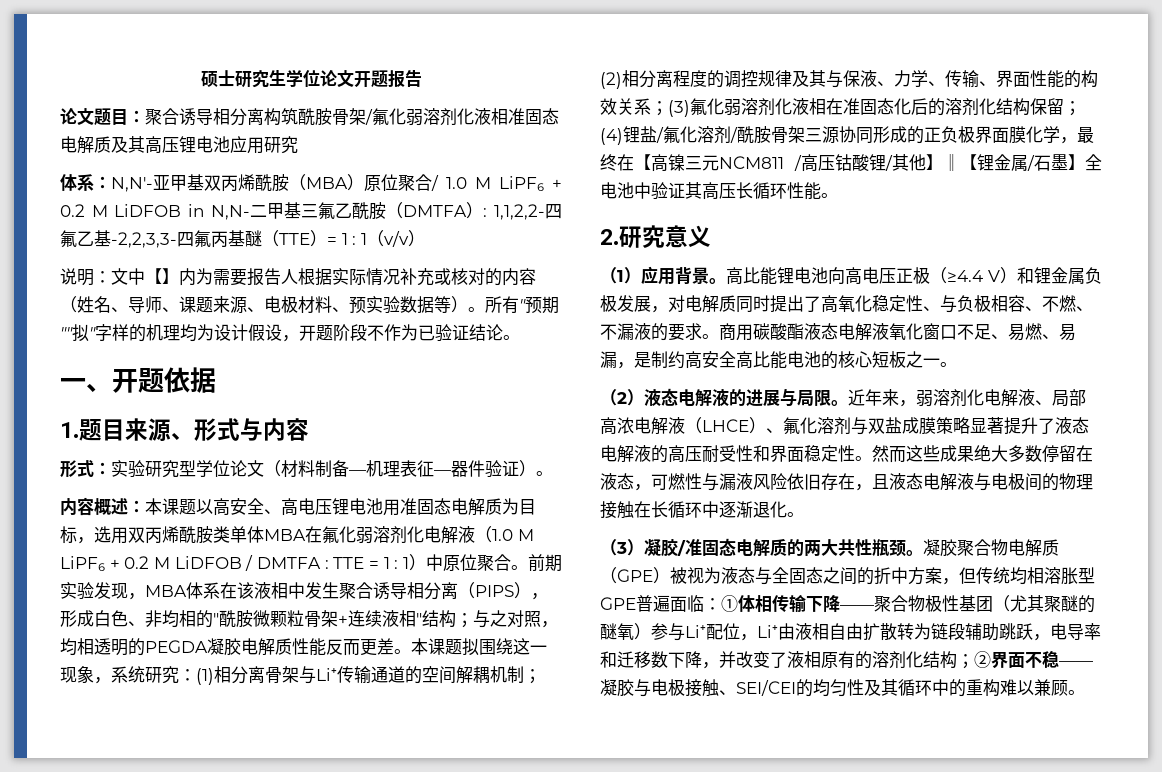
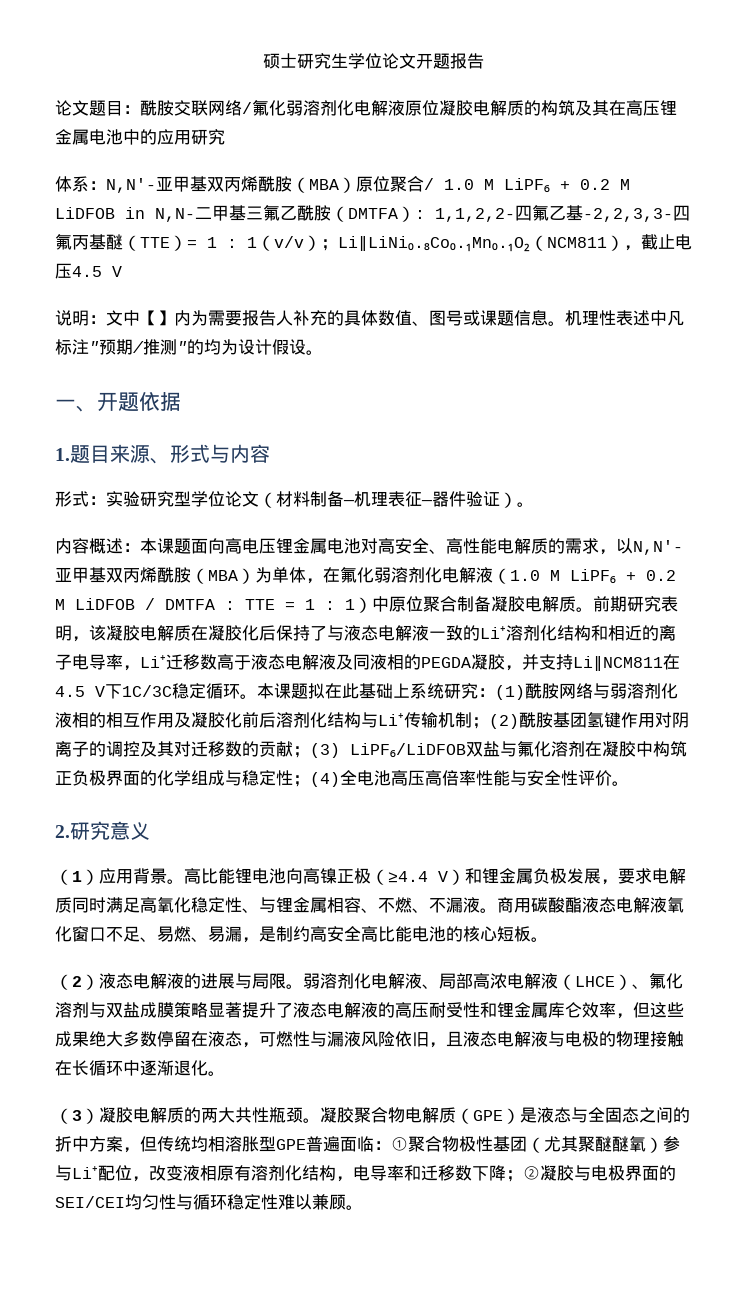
- 论文题目：聚合诱导相分离构筑酰胺骨架/氟化弱溶剂化液相准固态电解质及其高压锂电池应用研究
+ 论文题目：酰胺交联网络/氟化弱溶剂化电解液原位凝胶电解质的构筑及其在高压锂金属电池中的应用研究
- 体系：N,N'-亚甲基双丙烯酰胺（MBA）原位聚合/ 1.0 M LiPF₆ + 0.2 M LiDFOB in N,N-二甲基三氟乙酰胺（DMTFA）: 1,1,2,2-四氟乙基-2,2,3,3-四氟丙基醚（TTE）= 1 : 1（v/v）
+ 体系：N,N'-亚甲基双丙烯酰胺（MBA）原位聚合/ 1.0 M LiPF₆ + 0.2 M LiDFOB in N,N-二甲基三氟乙酰胺（DMTFA）: 1,1,2,2-四氟乙基-2,2,3,3-四氟丙基醚（TTE）= 1 : 1（v/v）；Li‖LiNi₀.₈Co₀.₁Mn₀.₁O₂（NCM811），截止电压4.5 V
- 说明：文中【】内为需要报告人根据实际情况补充或核对的内容（姓名、导师、课题来源、电极材料、预实验数据等）。所有"预期""拟"字样的机理均为设计假设，开题阶段不作为已验证结论。
+ 说明：文中【】内为需要报告人补充的具体数值、图号或课题信息。机理性表述中凡标注"预期/推测"的均为设计假设。
- 内容概述：本课题以高安全、高电压锂电池用准固态电解质为目标，选用双丙烯酰胺类单体MBA在氟化弱溶剂化电解液（1.0 M LiPF₆ + 0.2 M LiDFOB / DMTFA : TTE = 1 : 1）中原位聚合。前期实验发现，MBA体系在该液相中发生聚合诱导相分离（PIPS），形成白色、非均相的"酰胺微颗粒骨架+连续液相"结构；与之对照，均相透明的PEGDA凝胶电解质性能反而更差。本课题拟围绕这一现象，系统研究：(1)相分离骨架与Li⁺传输通道的空间解耦机制；(2)相分离程度的调控规律及其与保液、力学、传输、界面性能的构效关系；(3)氟化弱溶剂化液相在准固态化后的溶剂化结构保留；(4)锂盐/氟化溶剂/酰胺骨架三源协同形成的正负极界面膜化学，最终在【高镍三元NCM811 /高压钴酸锂/其他】‖【锂金属/石墨】全电池中验证其高压长循环性能。
+ 内容概述：本课题面向高电压锂金属电池对高安全、高性能电解质的需求，以N,N'-亚甲基双丙烯酰胺（MBA）为单体，在氟化弱溶剂化电解液（1.0 M LiPF₆ + 0.2 M LiDFOB / DMTFA : TTE = 1 : 1）中原位聚合制备凝胶电解质。前期研究表明，该凝胶电解质在凝胶化后保持了与液态电解液一致的Li⁺溶剂化结构和相近的离子电导率，Li⁺迁移数高于液态电解液及同液相的PEGDA凝胶，并支持Li‖NCM811在4.5 V下1C/3C稳定循环。本课题拟在此基础上系统研究：(1)酰胺网络与弱溶剂化液相的相互作用及凝胶化前后溶剂化结构与Li⁺传输机制；(2)酰胺基团氢键作用对阴离子的调控及其对迁移数的贡献；(3) LiPF₆/LiDFOB双盐与氟化溶剂在凝胶中构筑正负极界面的化学组成与稳定性；(4)全电池高压高倍率性能与安全性评价。
- 高比能锂电池向高电压正极（≥4.4 V）和锂金属负极发展，对电解质同时提出了高氧化稳定性、与负极相容、不燃、不漏液的要求。
+ 高比能锂电池向高镍正极（≥4.4 V）和锂金属负极发展，要求电解质同时满足高氧化稳定性、与锂金属相容、不燃、不漏液。
- 商用碳酸酯液态电解液氧化窗口不足、易燃、易漏，是制约高安全高比能电池的核心短板之一。
+ 商用碳酸酯液态电解液氧化窗口不足、易燃、易漏，是制约高安全高比能电池的核心短板。
- 近年来，弱溶剂化电解液、局部高浓电解液（LHCE）、氟化溶剂与双盐成膜策略显著提升了液态电解液的高压耐受性和界面稳定性。然而这些成果绝大多数停留在液态，可燃性与漏液风险依旧存在，且液态电解液与电极间的物理接触在长循环中逐渐退化。
+ 弱溶剂化电解液、局部高浓电解液（LHCE）、氟化溶剂与双盐成膜策略显著提升了液态电解液的高压耐受性和锂金属库仑效率，但这些成果绝大多数停留在液态，可燃性与漏液风险依旧，且液态电解液与电极的物理接触在长循环中逐渐退化。
- （3）凝胶/准固态电解质的两大共性瓶颈。
+ （3）凝胶电解质的两大共性瓶颈。
- 凝胶聚合物电解质（GPE）被视为液态与全固态之间的折中方案，但传统均相溶胀型GPE普遍面临：①体相传输下降——聚合物极性基团（尤其聚醚的醚氧）参与Li⁺配位，Li⁺由液相自由扩散转为链段辅助跳跃，电导率和迁移数下降，并改变了液相原有的溶剂化结构；②界面不稳——凝胶与电极接触、SEI/CEI的均匀性及其循环中的重构难以兼顾。
+ 凝胶聚合物电解质（GPE）是液态与全固态之间的折中方案，但传统均相溶胀型GPE普遍面临：①聚合物极性基团（尤其聚醚醚氧）参与Li⁺配位，改变液相原有溶剂化结构，电导率和迁移数下降；②凝胶与电极界面的SEI/CEI均匀性与循环稳定性难以兼顾。

